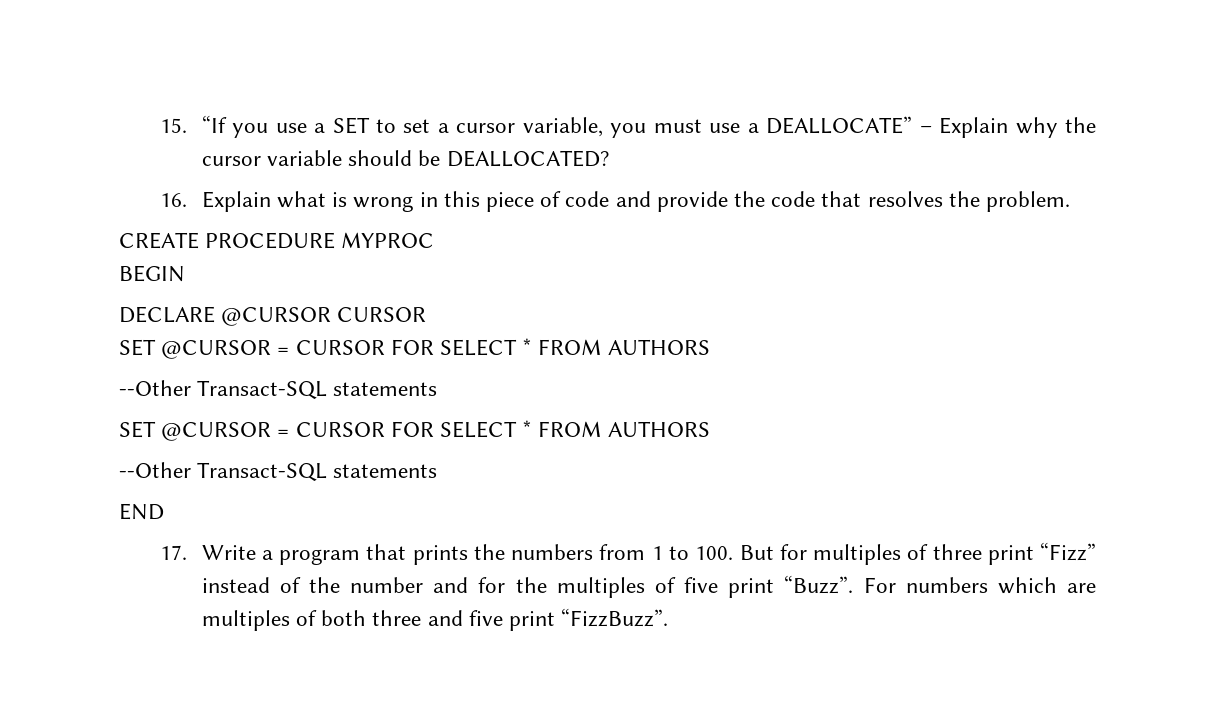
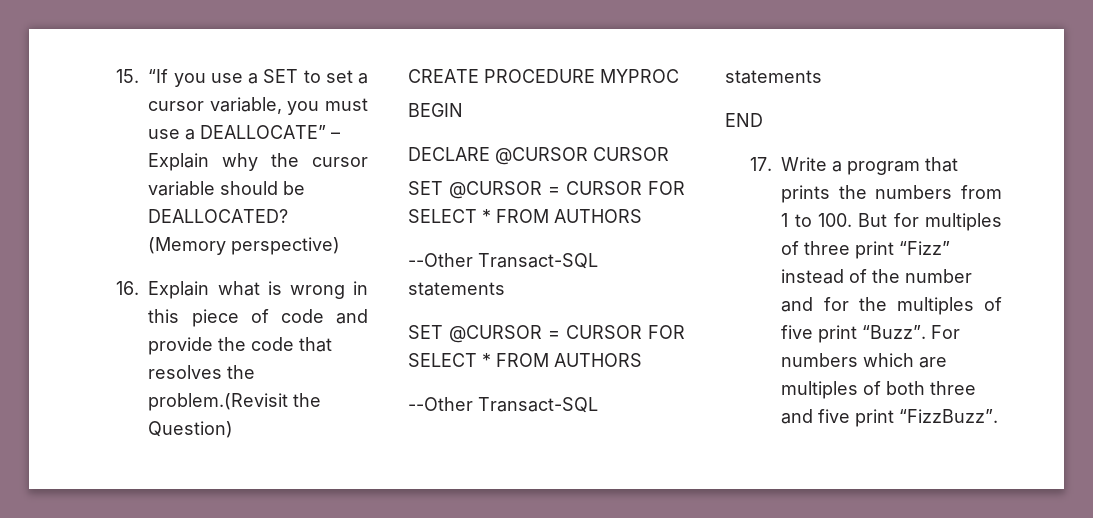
+ (Memory perspective)
- 16. Explain what is wrong in this piece of code and provide the code that resolves the problem.
+ 16. Explain what is wrong in this piece of code and provide the code that resolves the problem.(Revisit the Question)

